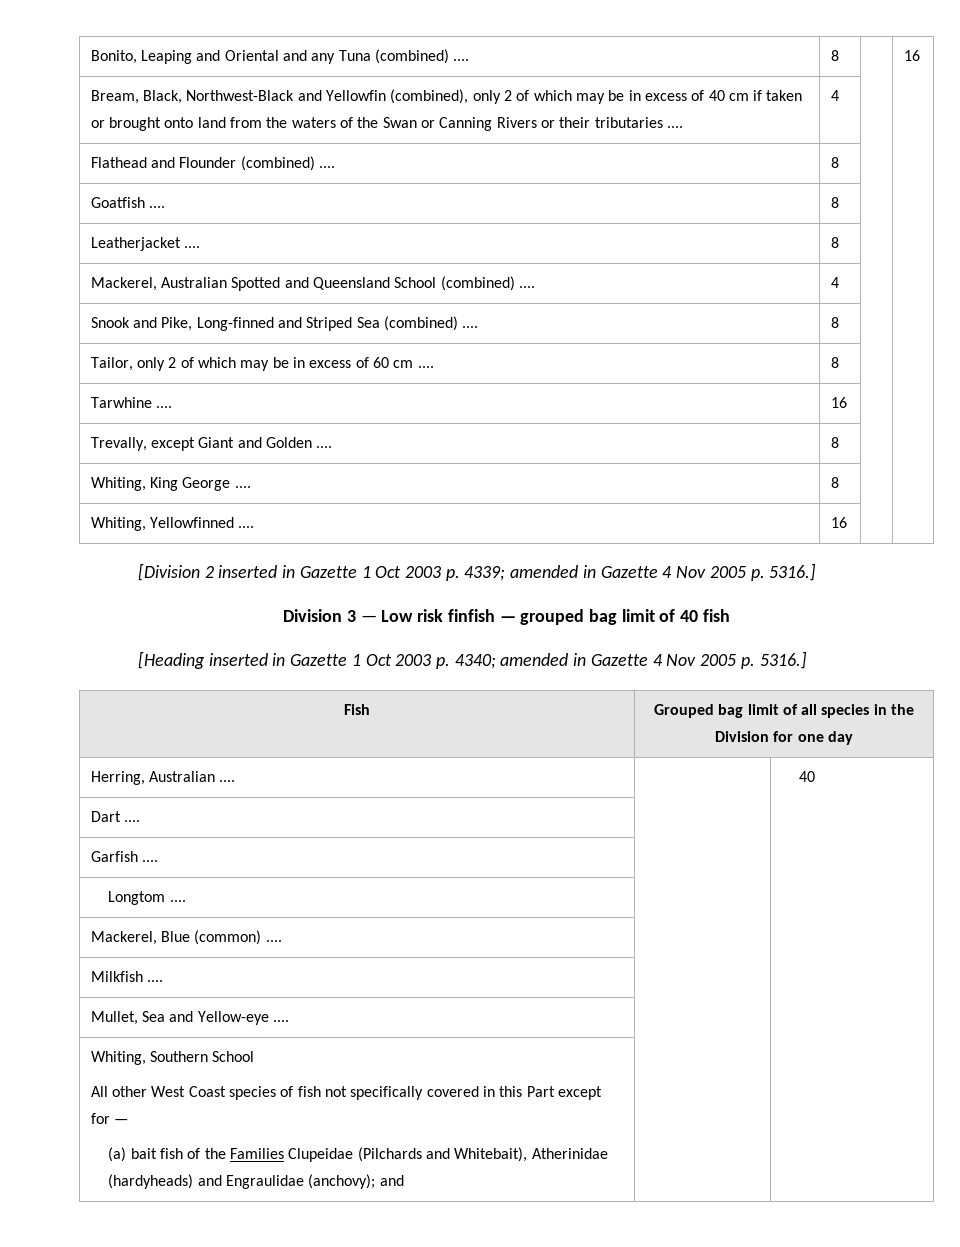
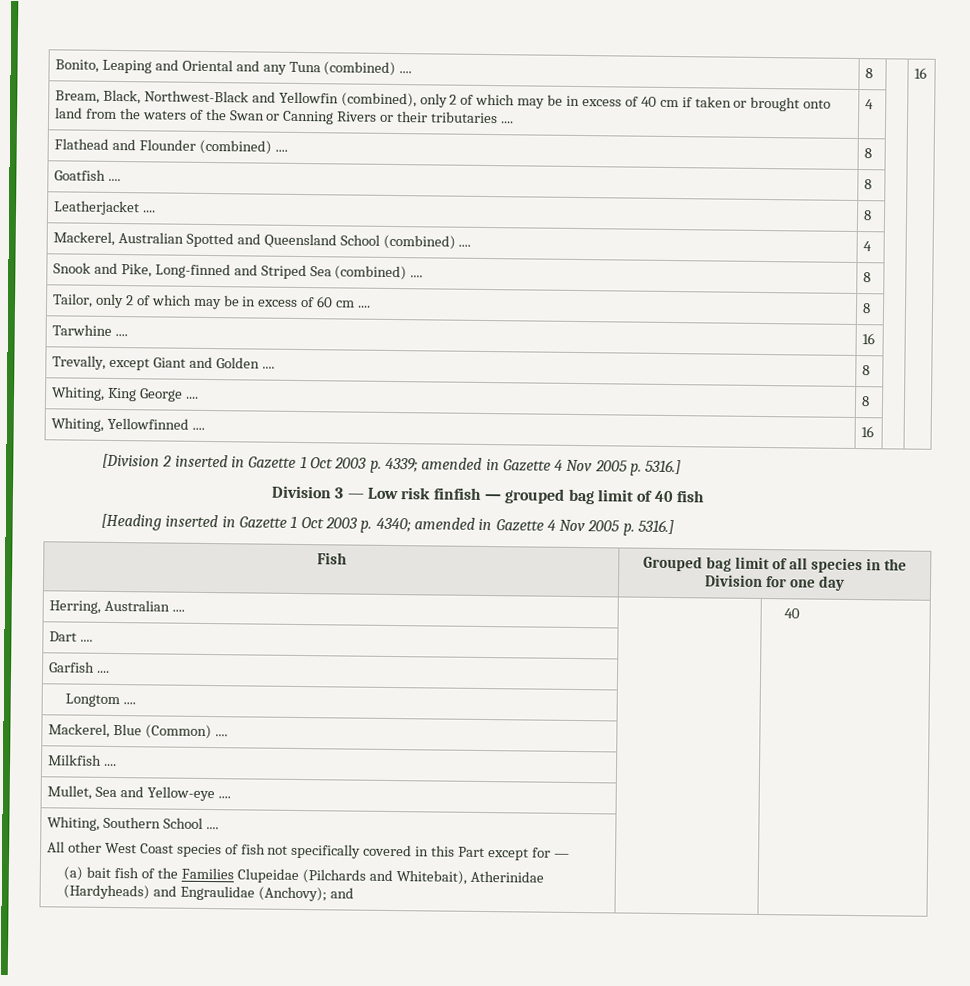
- Mackerel, Blue (common) .... | |
+ Mackerel, Blue (Common) .... | |
- Whiting, Southern School
+ Whiting, Southern School ....
  All other West Coast species of fish not specifically covered in this Part except for —
- (a) bait fish of the Families Clupeidae (Pilchards and Whitebait), Atherinidae (hardyheads) and Engraulidae (anchovy); and | |
+ (a) bait fish of the Families Clupeidae (Pilchards and Whitebait), Atherinidae (Hardyheads) and Engraulidae (Anchovy); and | |

